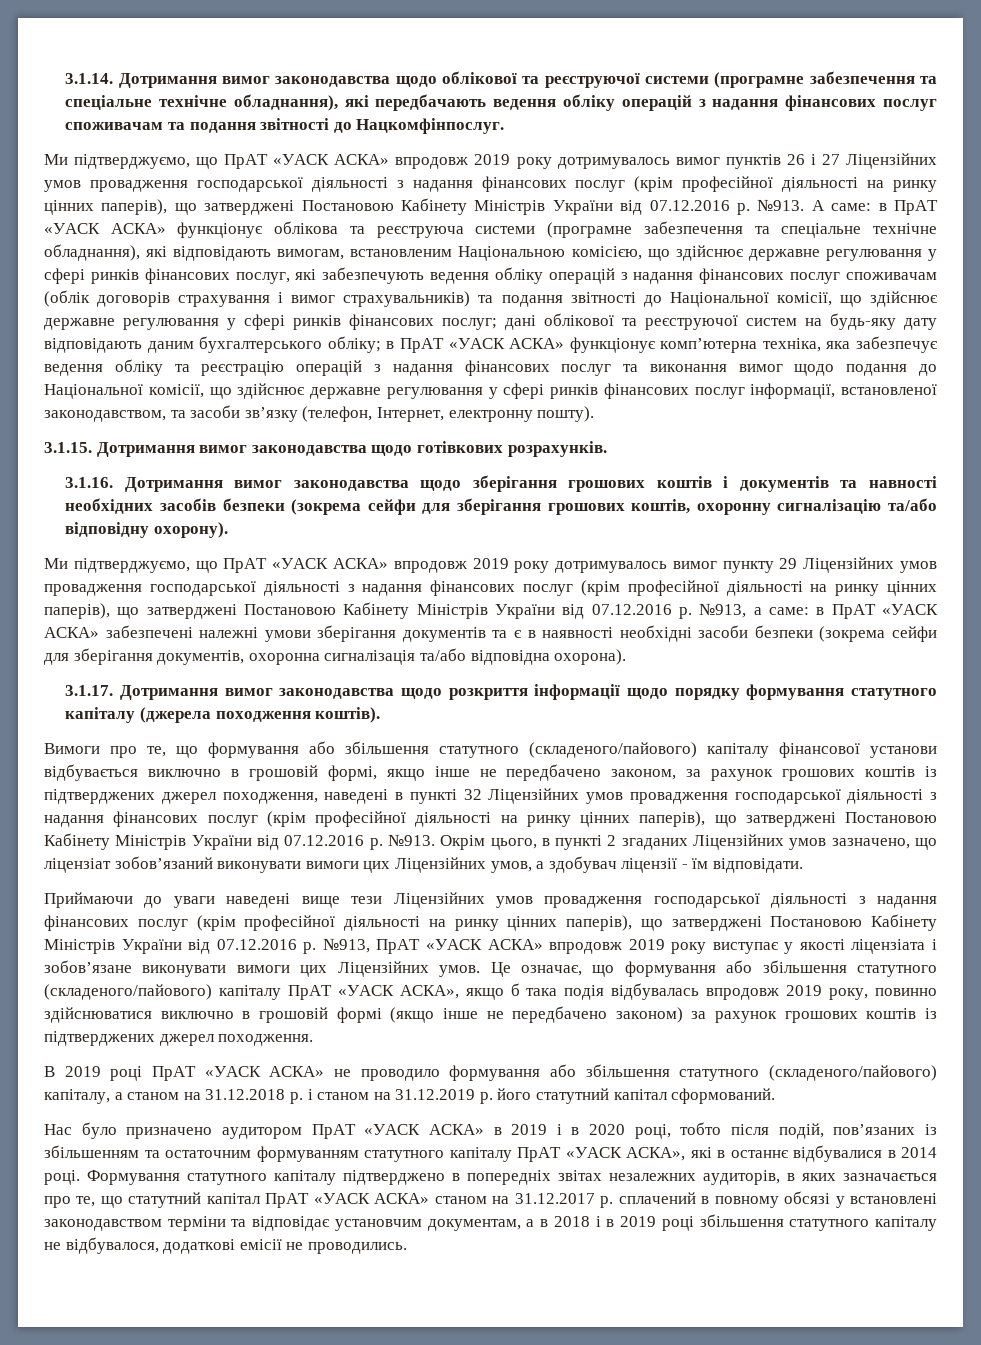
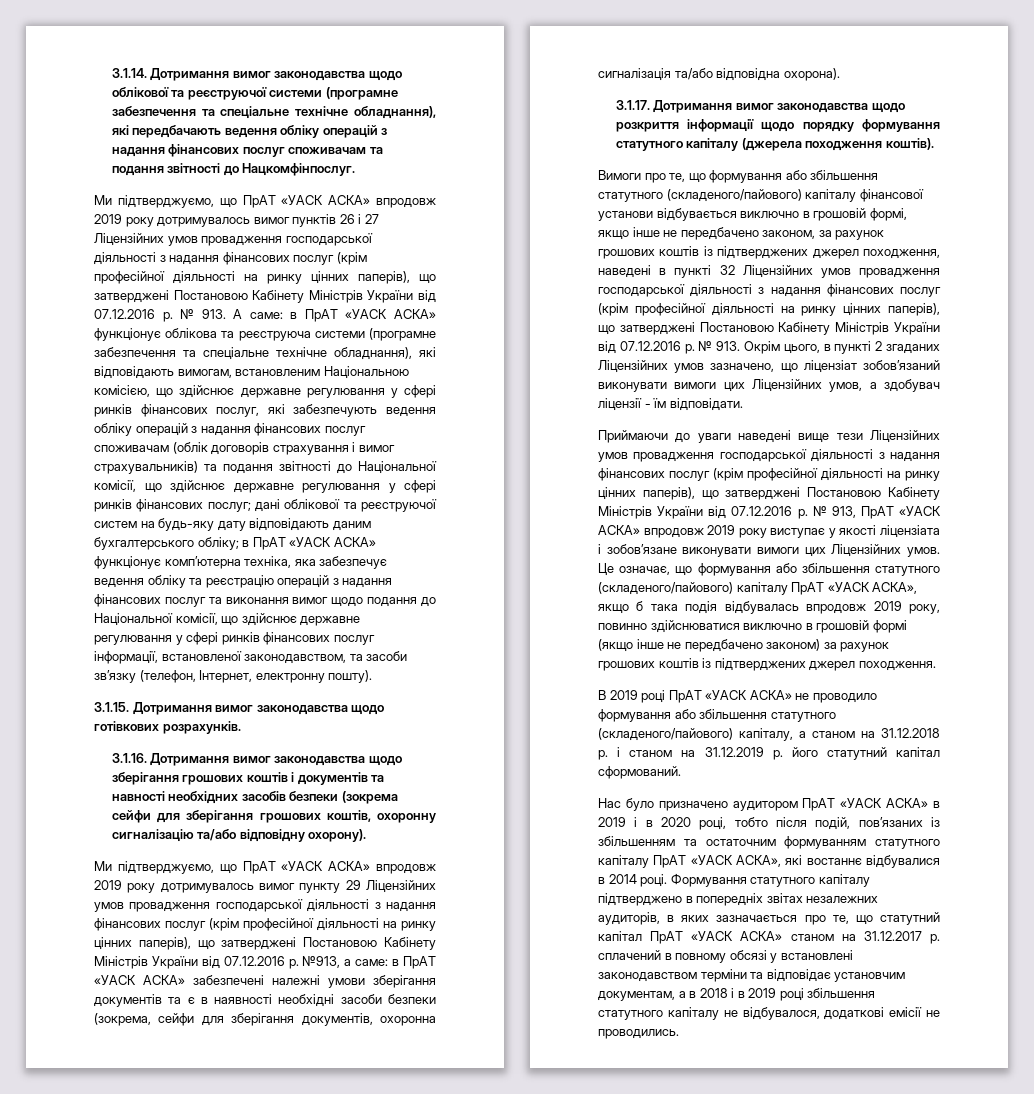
- №913. А саме:
+ № 913. А саме:
- №913, а саме: в ПрАТ «УАСК АСКА» забезпечені належні умови зберігання документів та є в наявності необхідні засоби безпеки (зокрема сейфи для зберігання документів, охоронна сигналізація та/або відповідна охорона).
+ №913, а саме: в ПрАТ «УАСК АСКА» забезпечені належні умови зберігання документів та є в наявності необхідні засоби безпеки (зокрема, сейфи для зберігання документів, охоронна сигналізація та/або відповідна охорона).
- №913. Окрім цього, в пункті 2 згаданих Ліцензійних умов зазначено, що ліцензіат зобов’язаний виконувати вимоги цих Ліцензійних умов, а здобувач ліцензії - їм відповідати.
+ № 913. Окрім цього, в пункті 2 згаданих Ліцензійних умов зазначено, що ліцензіат зобов’язаний виконувати вимоги цих Ліцензійних умов, а здобувач ліцензії - їм відповідати.
- №913, ПрАТ «УАСК АСКА» впродовж 2019 року виступає у якості ліцензіата і зобов’язане виконувати вимоги цих Ліцензійних умов.
+ № 913, ПрАТ «УАСК АСКА» впродовж 2019 року виступає у якості ліцензіата і зобов’язане виконувати вимоги цих Ліцензійних умов.
- Нас було призначено аудитором ПрАТ «УАСК АСКА» в 2019 і в 2020 році, тобто після подій, пов’язаних із збільшенням та остаточним формуванням статутного капіталу ПрАТ «УАСК АСКА», які в останнє відбувалися в 2014 році.
+ Нас було призначено аудитором ПрАТ «УАСК АСКА» в 2019 і в 2020 році, тобто після подій, пов’язаних із збільшенням та остаточним формуванням статутного капіталу ПрАТ «УАСК АСКА», які востаннє відбувалися в 2014 році.

